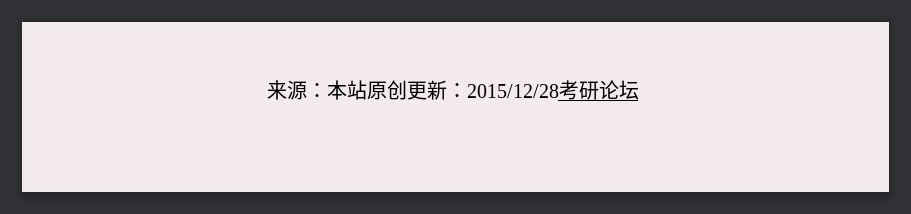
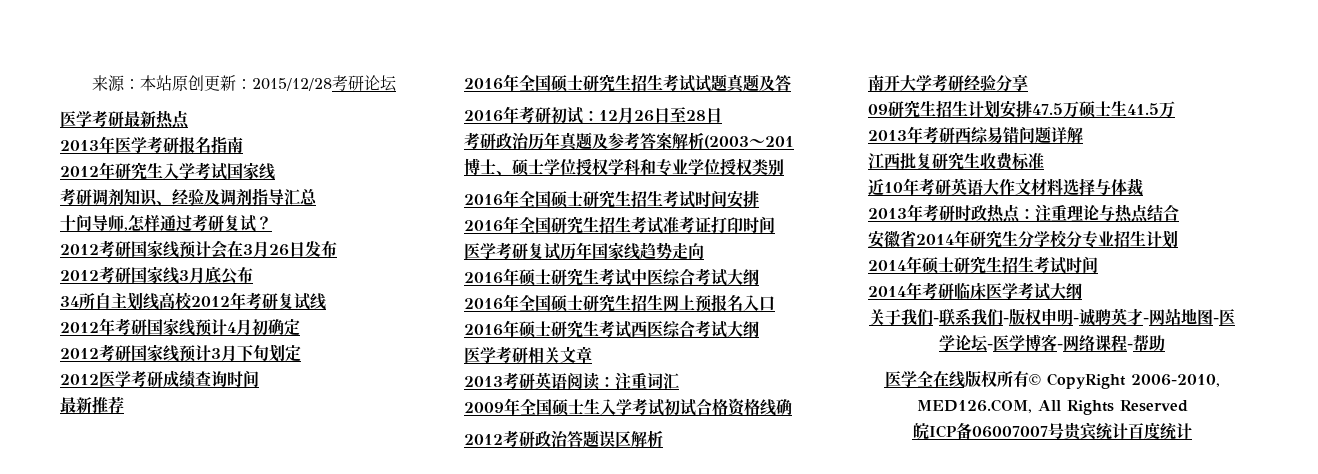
+ 医学考研最新热点
+ 2013年医学考研报名指南
+ 2012年研究生入学考试国家线
+ 考研调剂知识、经验及调剂指导汇总
+ 十问导师,怎样通过考研复试？
+ 2012考研国家线预计会在3月26日发布
+ 2012考研国家线3月底公布
+ 34所自主划线高校2012年考研复试线
+ 2012年考研国家线预计4月初确定
+ 2012考研国家线预计3月下旬划定
+ 2012医学考研成绩查询时间
+ 最新推荐
+ 2016年全国硕士研究生招生考试试题真题及答
+ 2016年考研初试：12月26日至28日
+ 考研政治历年真题及参考答案解析(2003～201
+ 博士、硕士学位授权学科和专业学位授权类别
+ 2016年全国硕士研究生招生考试时间安排
+ 2016年全国研究生招生考试准考证打印时间
+ 医学考研复试历年国家线趋势走向
+ 2016年硕士研究生考试中医综合考试大纲
+ 2016年全国硕士研究生招生网上预报名入口
+ 2016年硕士研究生考试西医综合考试大纲
+ 医学考研相关文章
+ 2013考研英语阅读：注重词汇
+ 2009年全国硕士生入学考试初试合格资格线确
+ 2012考研政治答题误区解析
+ 南开大学考研经验分享
+ 09研究生招生计划安排47.5万硕士生41.5万
+ 2013年考研西综易错问题详解
+ 江西批复研究生收费标准
+ 近10年考研英语大作文材料选择与体裁
+ 2013年考研时政热点：注重理论与热点结合
+ 安徽省2014年研究生分学校分专业招生计划
+ 2014年硕士研究生招生考试时间
+ 2014年考研临床医学考试大纲
+ 关于我们-联系我们-版权申明-诚聘英才-网站地图-医学论坛-医学博客-网络课程-帮助
+ 医学全在线版权所有© CopyRight 2006-2010, MED126.COM, All Rights Reserved
+ 皖ICP备06007007号贵宾统计百度统计

